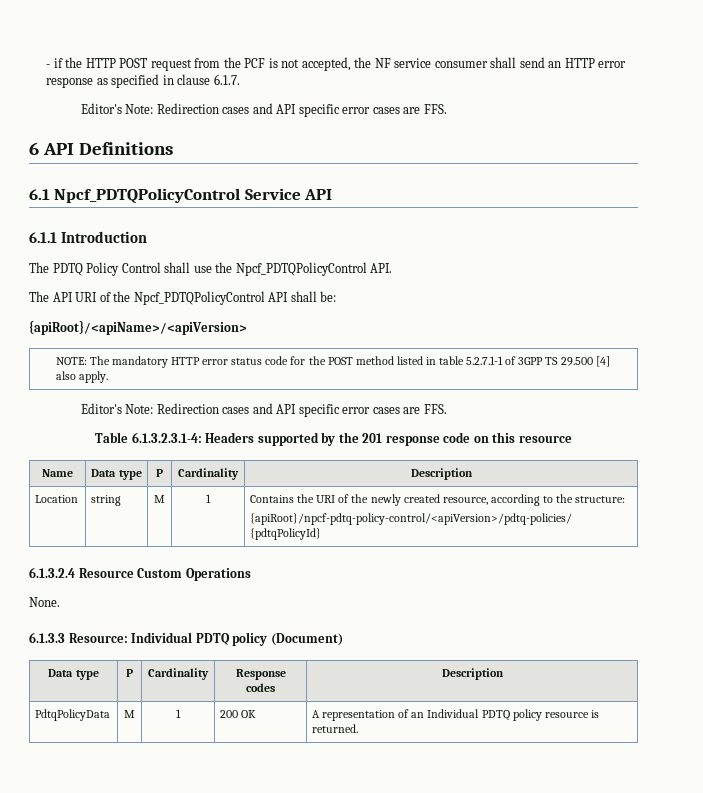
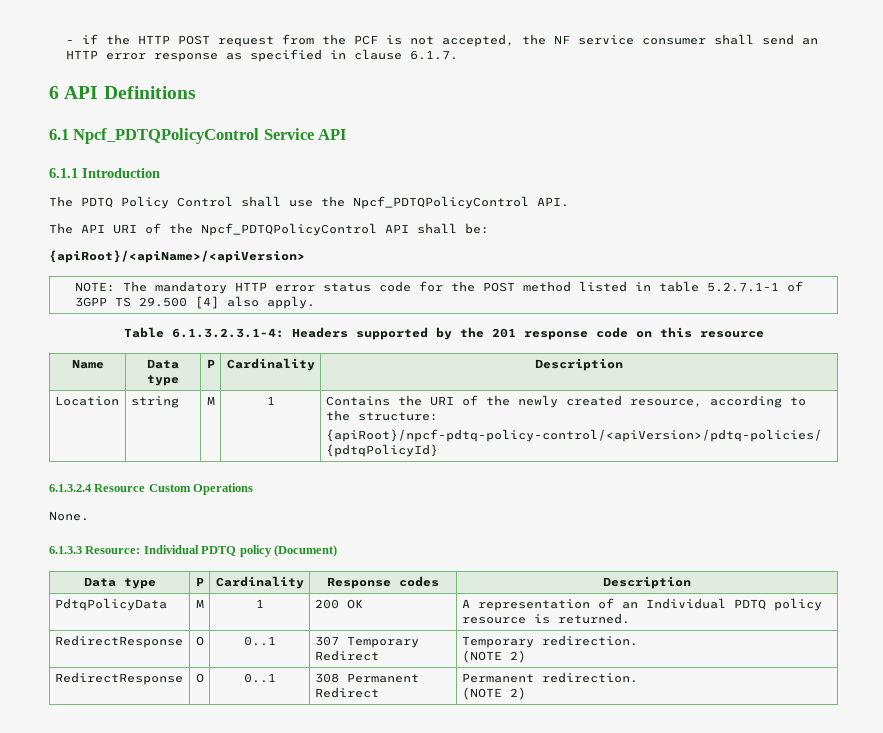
  - if the HTTP POST request from the PCF is not accepted, the NF service consumer shall send an HTTP error response as specified in clause 6.1.7.
- Editor's Note: Redirection cases and API specific error cases are FFS.
  NOTE: The mandatory HTTP error status code for the POST method listed in table 5.2.7.1-1 of 3GPP TS 29.500 [4] also apply.
- Editor's Note: Redirection cases and API specific error cases are FFS.
+ RedirectResponse | O | 0..1 | 307 Temporary Redirect | Temporary redirection.
+ (NOTE 2)
+ RedirectResponse | O | 0..1 | 308 Permanent Redirect | Permanent redirection.
+ (NOTE 2)

